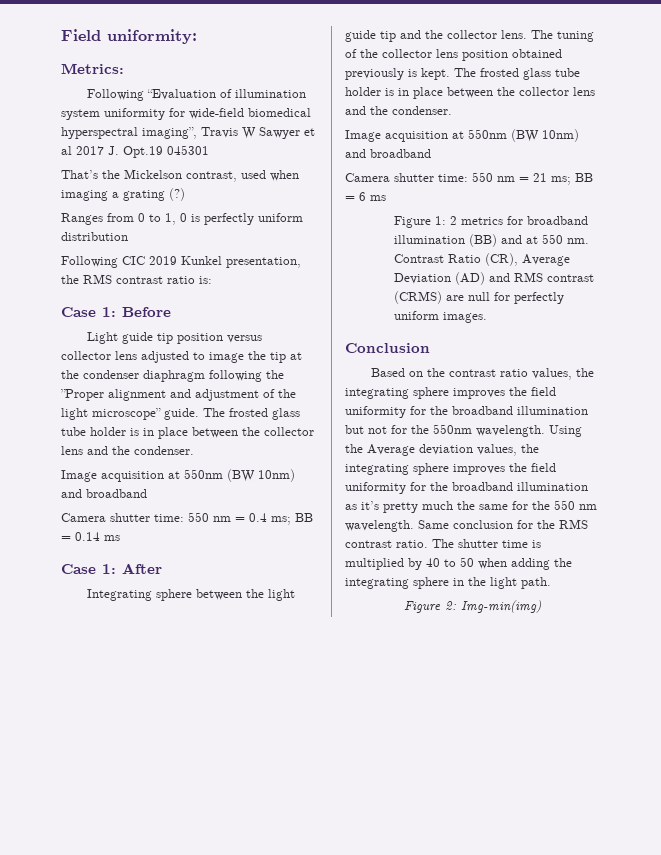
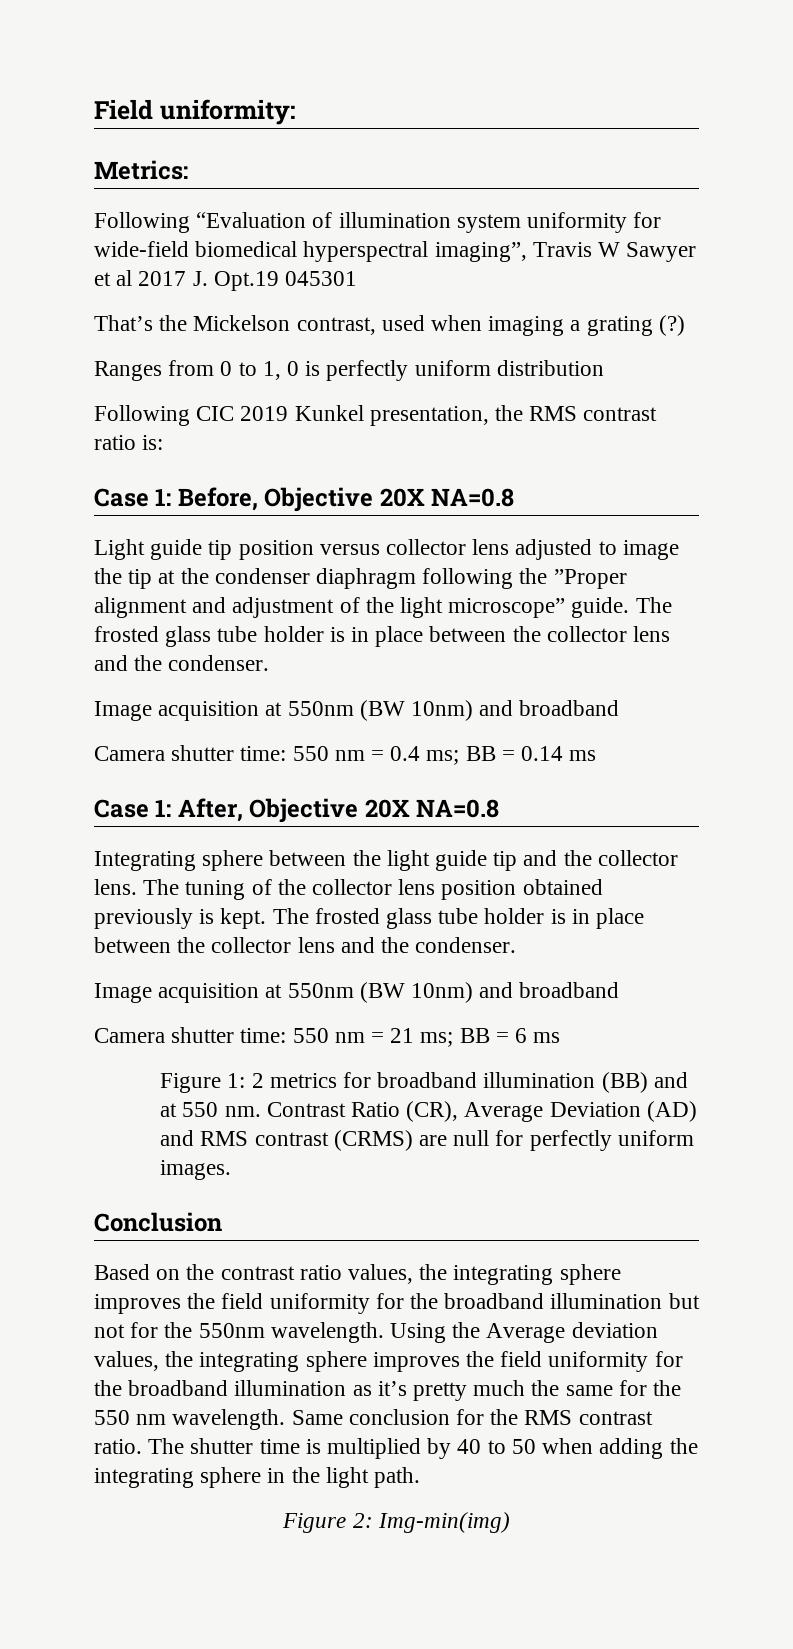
- Case 1: Before
+ Case 1: Before, Objective 20X NA=0.8
- Case 1: After
+ Case 1: After, Objective 20X NA=0.8

